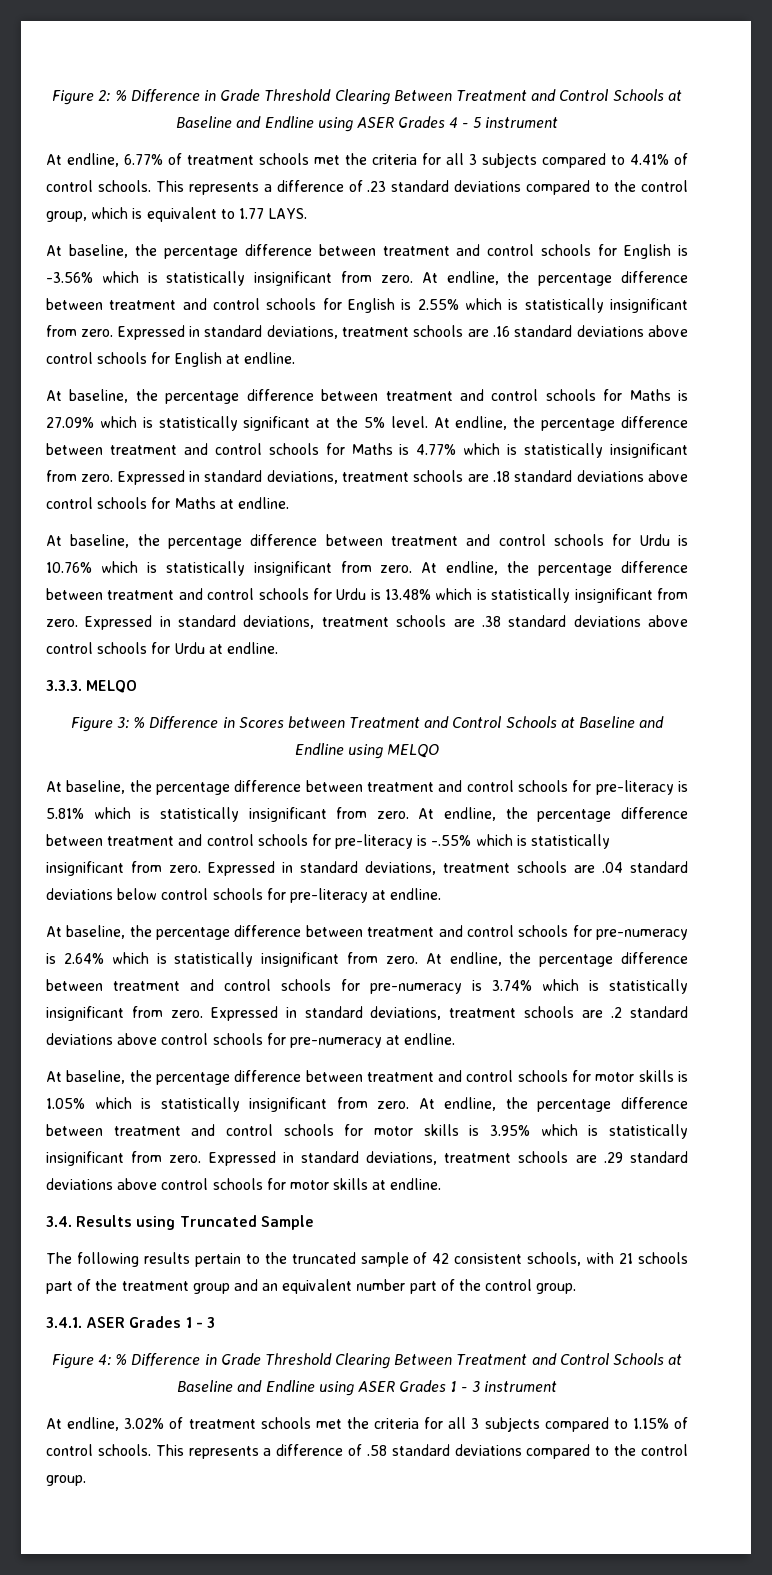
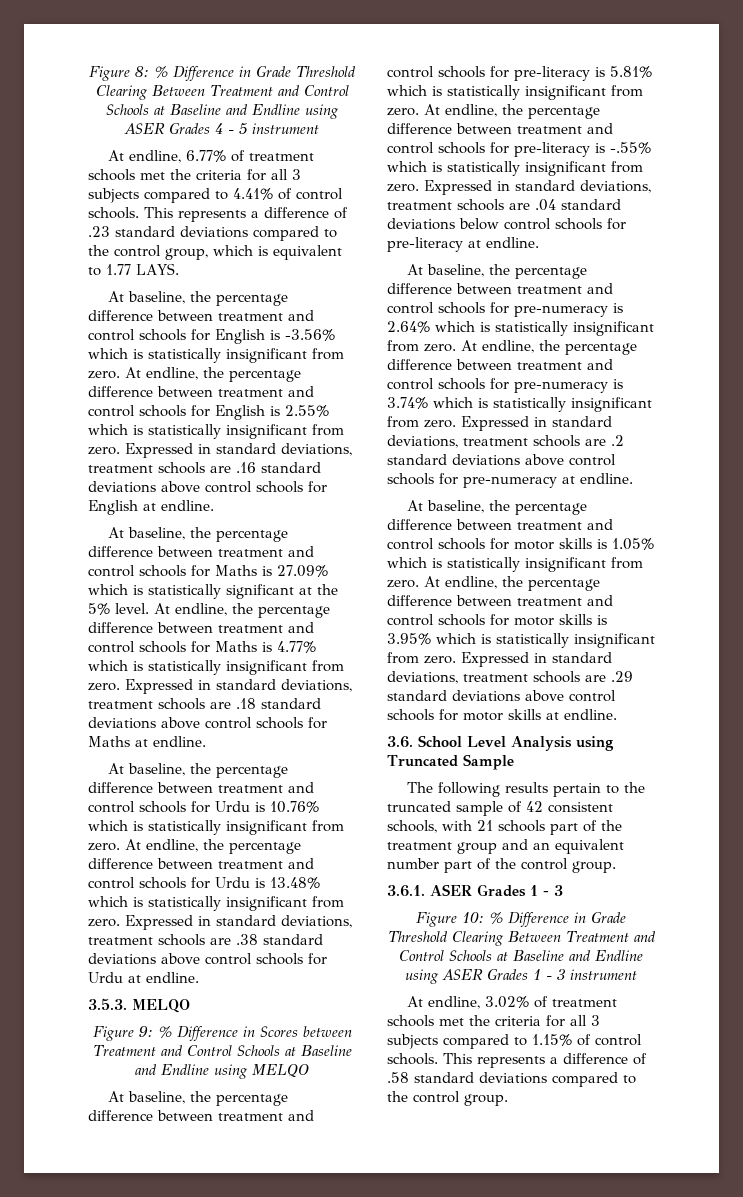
- Figure 2: % Difference in Grade Threshold Clearing Between Treatment and Control Schools at Baseline and Endline using ASER Grades 4 - 5 instrument
+ Figure 8: % Difference in Grade Threshold Clearing Between Treatment and Control Schools at Baseline and Endline using ASER Grades 4 - 5 instrument
- 3.3.3. MELQO
+ 3.5.3. MELQO
- Figure 3: % Difference in Scores between Treatment and Control Schools at Baseline and Endline using MELQO
+ Figure 9: % Difference in Scores between Treatment and Control Schools at Baseline and Endline using MELQO
- 3.4. Results using Truncated Sample
+ 3.6. School Level Analysis using Truncated Sample
- 3.4.1. ASER Grades 1 - 3
+ 3.6.1. ASER Grades 1 - 3
- Figure 4: % Difference in Grade Threshold Clearing Between Treatment and Control Schools at Baseline and Endline using ASER Grades 1 - 3 instrument
+ Figure 10: % Difference in Grade Threshold Clearing Between Treatment and Control Schools at Baseline and Endline using ASER Grades 1 - 3 instrument

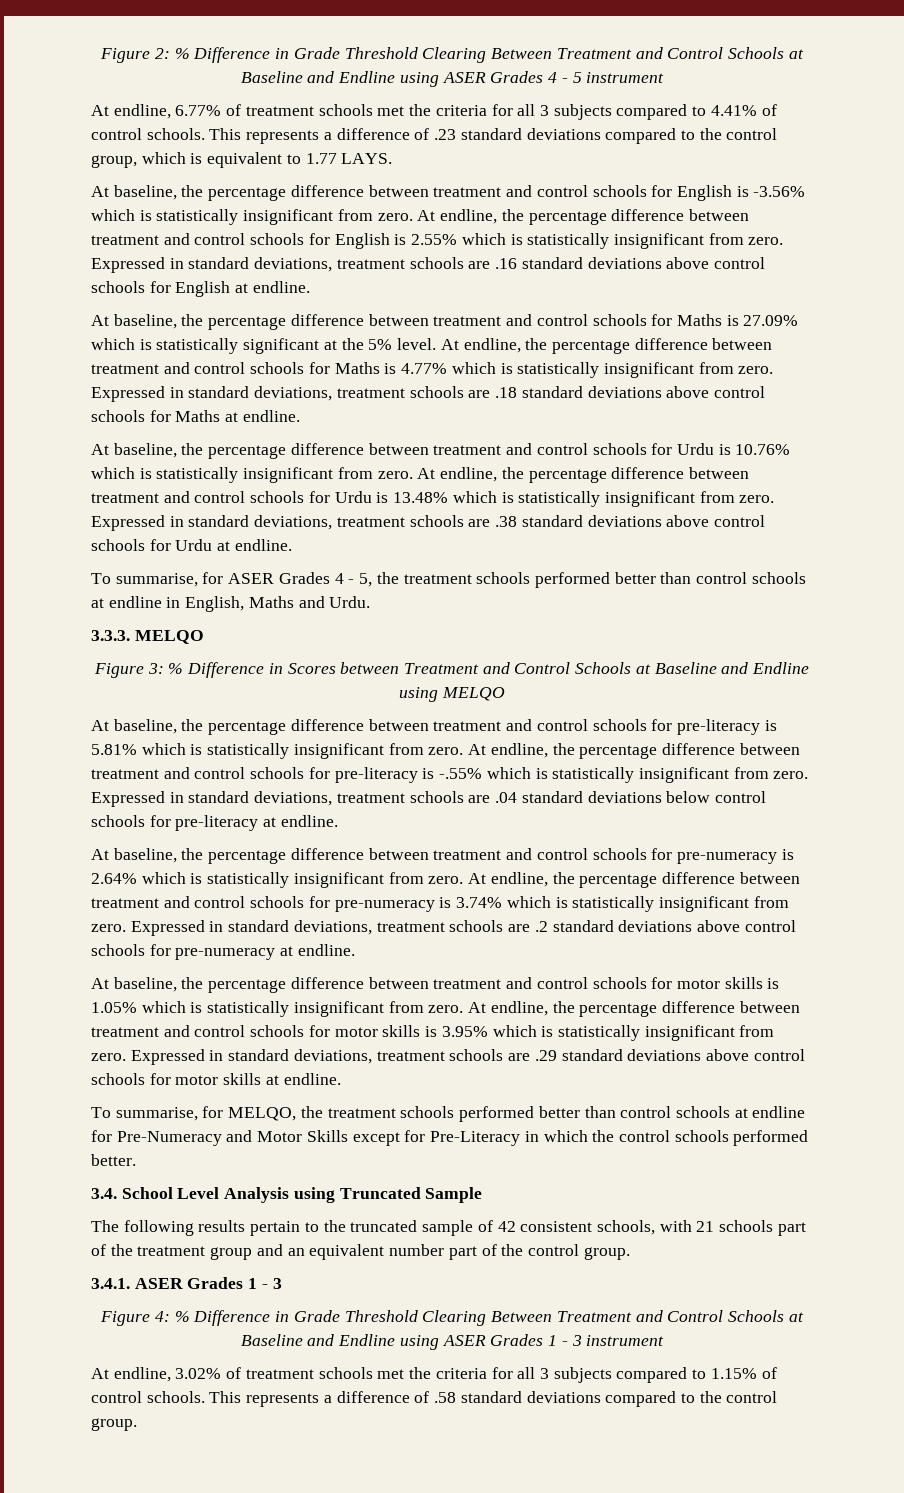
- Figure 8: % Difference in Grade Threshold Clearing Between Treatment and Control Schools at Baseline and Endline using ASER Grades 4 - 5 instrument
+ Figure 2: % Difference in Grade Threshold Clearing Between Treatment and Control Schools at Baseline and Endline using ASER Grades 4 - 5 instrument
- 3.5.3. MELQO
+ To summarise, for ASER Grades 4 - 5, the treatment schools performed better than control schools at endline in English, Maths and Urdu.
+ 3.3.3. MELQO
- Figure 9: % Difference in Scores between Treatment and Control Schools at Baseline and Endline using MELQO
+ Figure 3: % Difference in Scores between Treatment and Control Schools at Baseline and Endline using MELQO
- 3.6. School Level Analysis using Truncated Sample
+ To summarise, for MELQO, the treatment schools performed better than control schools at endline for Pre-Numeracy and Motor Skills except for Pre-Literacy in which the control schools performed better.
+ 3.4. School Level Analysis using Truncated Sample
- 3.6.1. ASER Grades 1 - 3
+ 3.4.1. ASER Grades 1 - 3
- Figure 10: % Difference in Grade Threshold Clearing Between Treatment and Control Schools at Baseline and Endline using ASER Grades 1 - 3 instrument
+ Figure 4: % Difference in Grade Threshold Clearing Between Treatment and Control Schools at Baseline and Endline using ASER Grades 1 - 3 instrument

